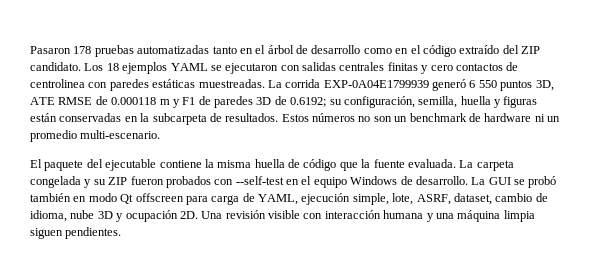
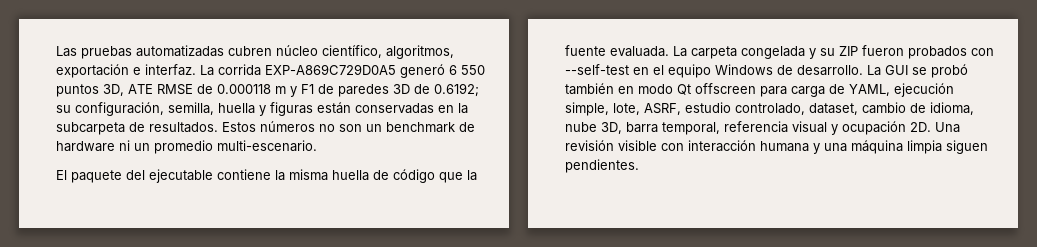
- Pasaron 178 pruebas automatizadas tanto en el árbol de desarrollo como en el código extraído del ZIP candidato. Los 18 ejemplos YAML se ejecutaron con salidas centrales finitas y cero contactos de centrolinea con paredes estáticas muestreadas.
+ Las pruebas automatizadas cubren núcleo científico, algoritmos, exportación e interfaz.
- La corrida EXP-0A04E1799939 generó 6 550 puntos 3D, ATE RMSE de 0.000118 m y F1 de paredes 3D de 0.6192; su configuración, semilla, huella y figuras están conservadas en la subcarpeta de resultados.
+ La corrida EXP-A869C729D0A5 generó 6 550 puntos 3D, ATE RMSE de 0.000118 m y F1 de paredes 3D de 0.6192; su configuración, semilla, huella y figuras están conservadas en la subcarpeta de resultados.
- La GUI se probó también en modo Qt offscreen para carga de YAML, ejecución simple, lote, ASRF, dataset, cambio de idioma, nube 3D y ocupación 2D.
+ La GUI se probó también en modo Qt offscreen para carga de YAML, ejecución simple, lote, ASRF, estudio controlado, dataset, cambio de idioma, nube 3D, barra temporal, referencia visual y ocupación 2D.

